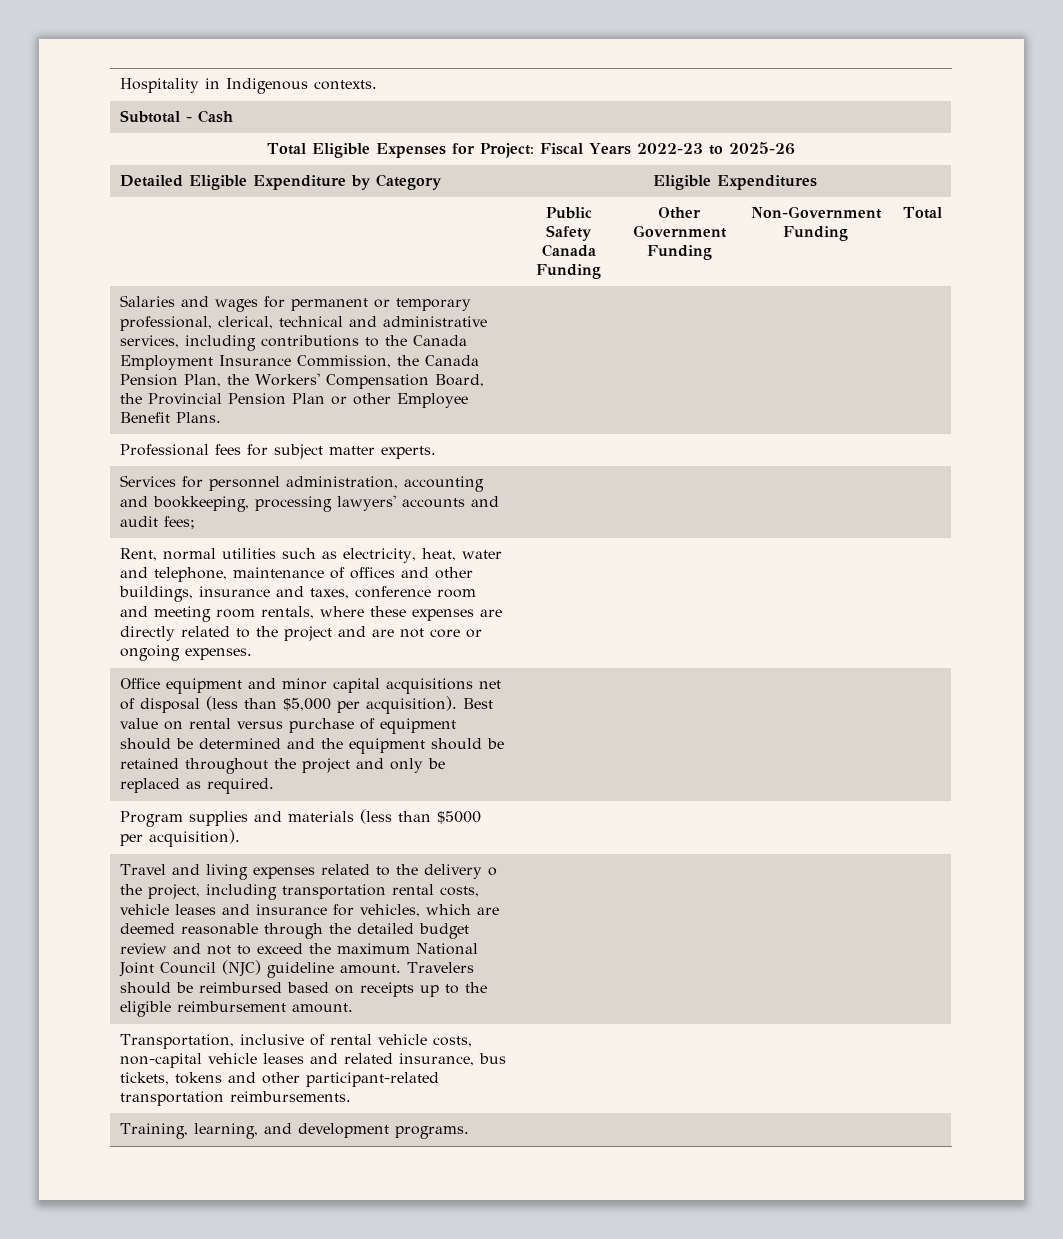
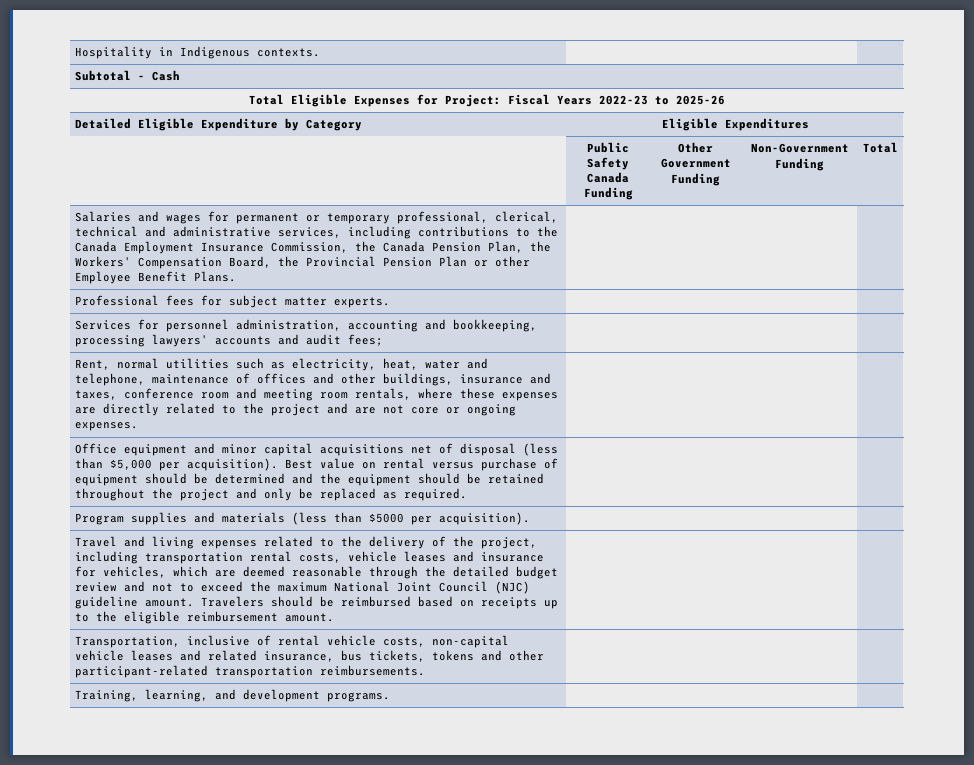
- Travel and living expenses related to the delivery o the project, including transportation rental costs, vehicle leases and insurance for vehicles, which are deemed reasonable through the detailed budget review and not to exceed the maximum National Joint Council (NJC) guideline amount.
+ Travel and living expenses related to the delivery of the project, including transportation rental costs, vehicle leases and insurance for vehicles, which are deemed reasonable through the detailed budget review and not to exceed the maximum National Joint Council (NJC) guideline amount.

